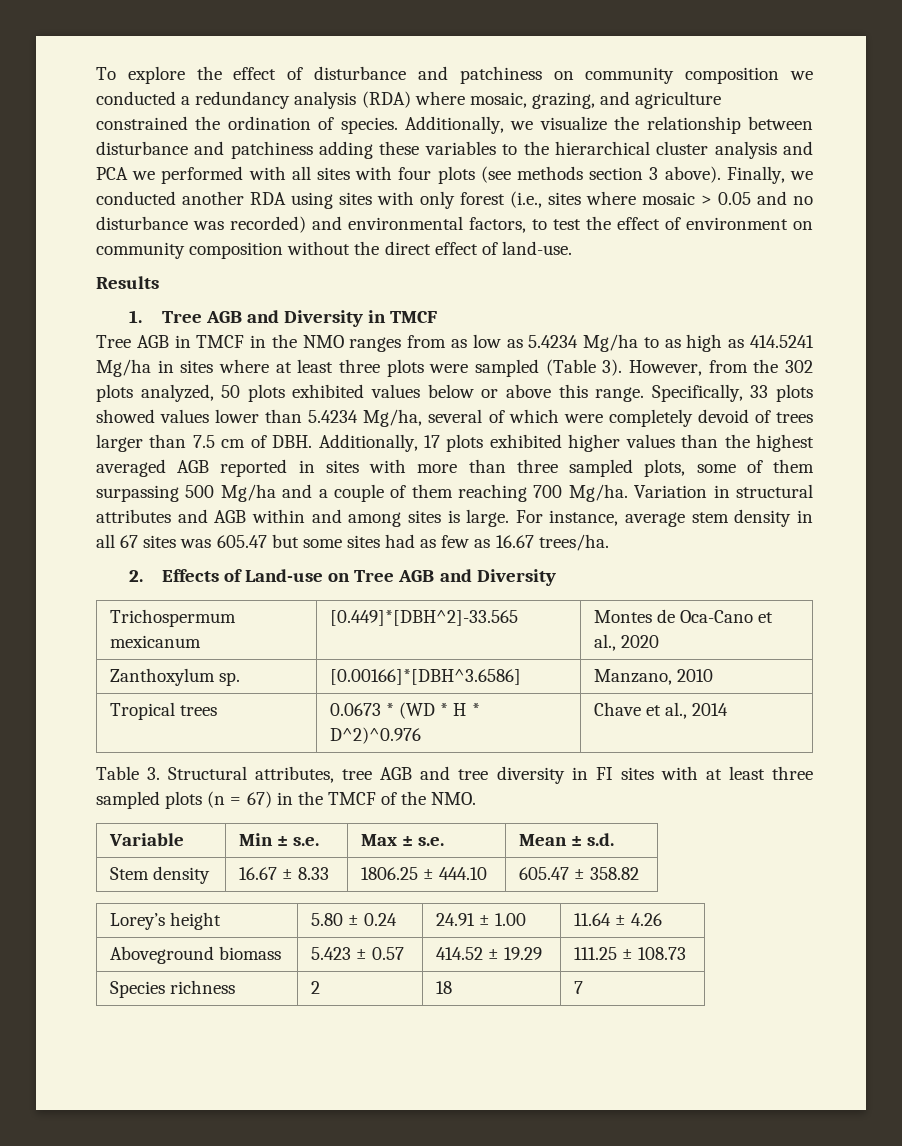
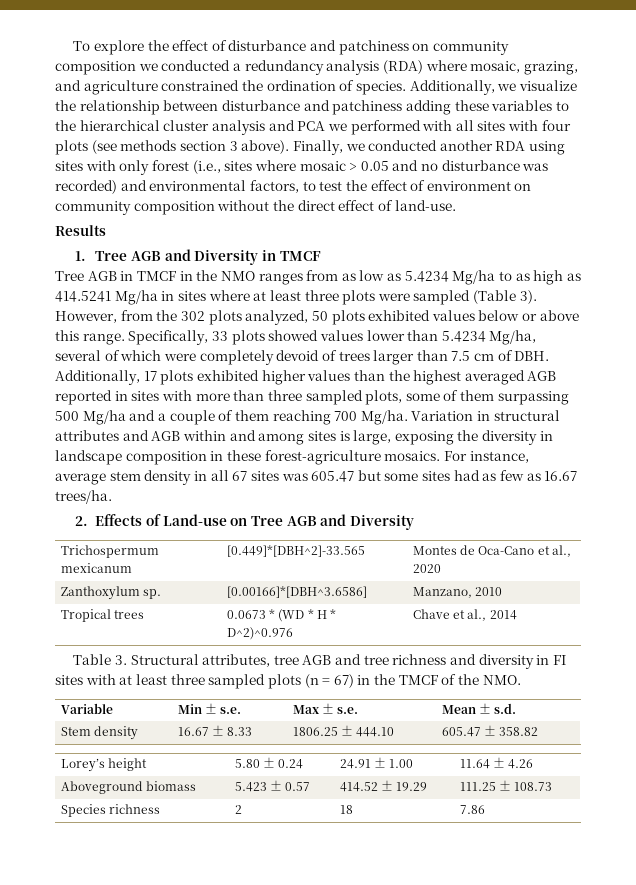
- Variation in structural attributes and AGB within and among sites is large.
+ Variation in structural attributes and AGB within and among sites is large, exposing the diversity in landscape composition in these forest-agriculture mosaics.
- Table 3. Structural attributes, tree AGB and tree diversity in FI sites with at least three sampled plots (n = 67) in the TMCF of the NMO.
+ Table 3. Structural attributes, tree AGB and tree richness and diversity in FI sites with at least three sampled plots (n = 67) in the TMCF of the NMO.
- Species richness | 2 | 18 | 7
+ Species richness | 2 | 18 | 7.86

